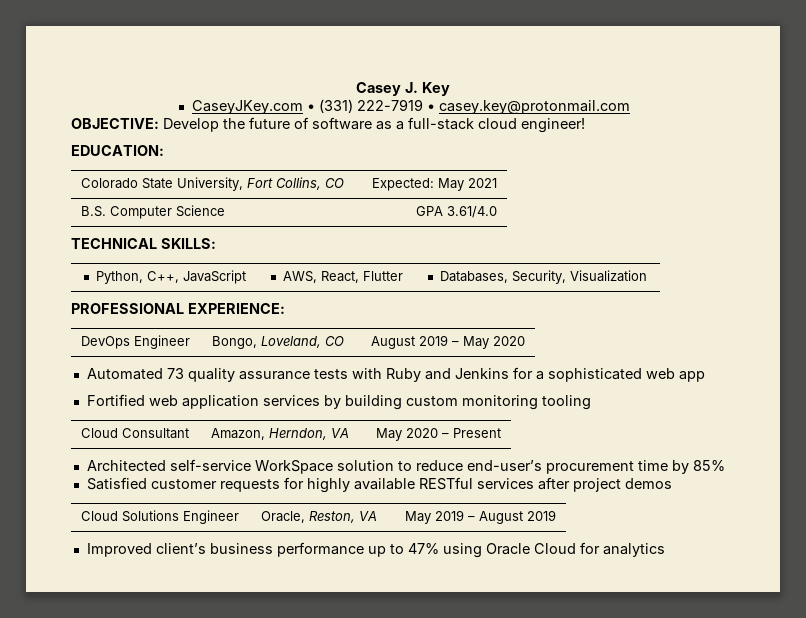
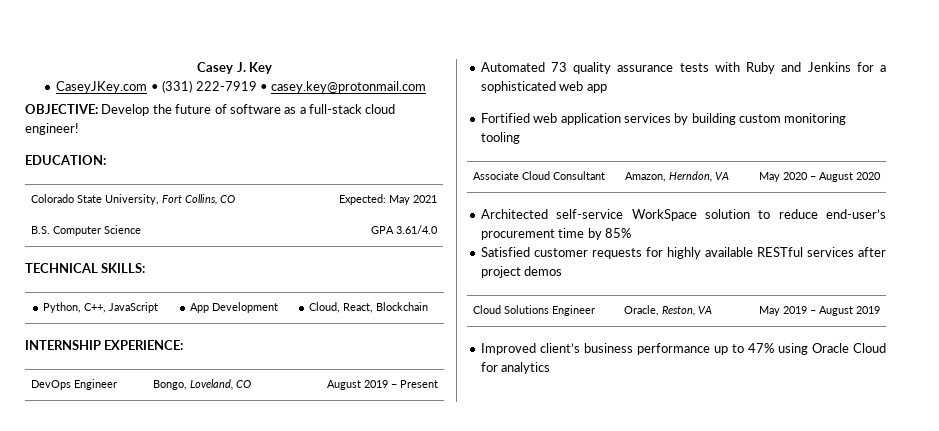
- Python, C++, JavaScript | AWS, React, Flutter | Databases, Security, Visualization
- PROFESSIONAL EXPERIENCE:
+ Python, C++, JavaScript | App Development | Cloud, React, Blockchain
+ INTERNSHIP EXPERIENCE:
- DevOps Engineer | Bongo, Loveland, CO | August 2019 – May 2020
+ DevOps Engineer | Bongo, Loveland, CO | August 2019 – Present
- Cloud Consultant | Amazon, Herndon, VA | May 2020 – Present
+ Associate Cloud Consultant | Amazon, Herndon, VA | May 2020 – August 2020

